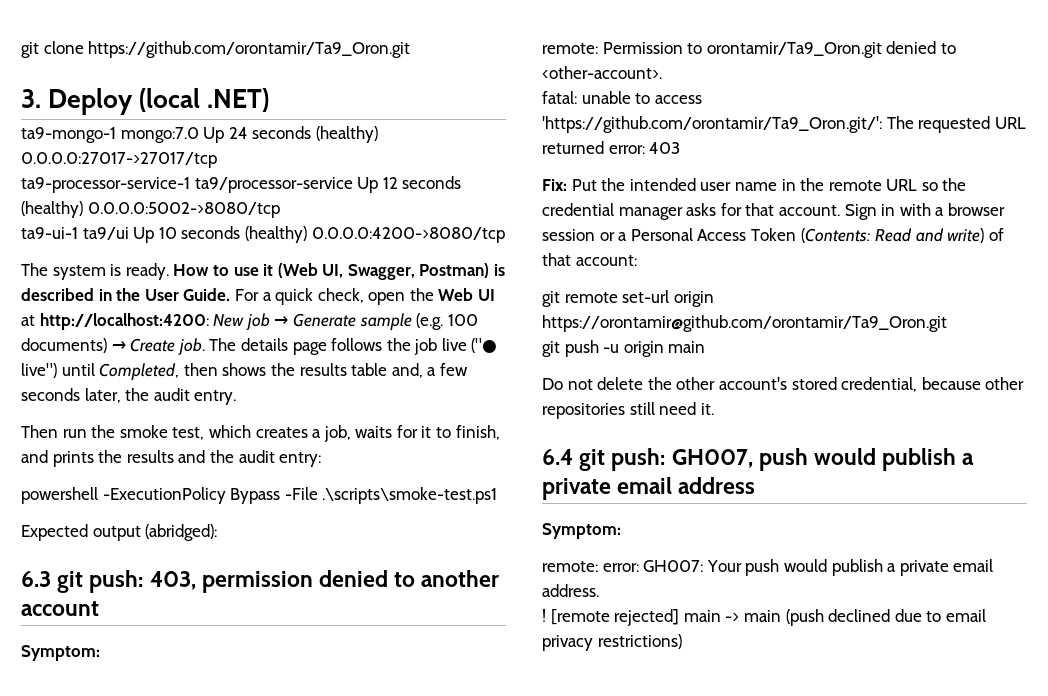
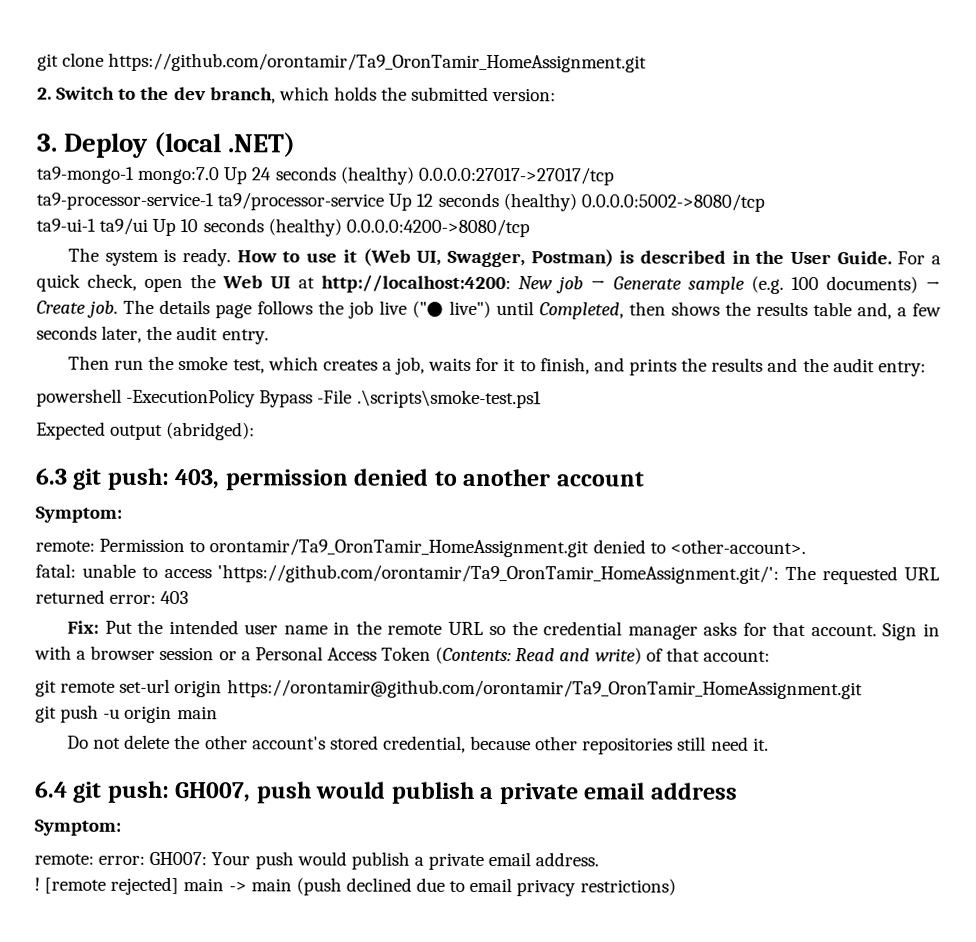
- git clone https://github.com/orontamir/Ta9_Oron.git
+ git clone https://github.com/orontamir/Ta9_OronTamir_HomeAssignment.git
+ 2. Switch to the dev branch, which holds the submitted version:
- remote: Permission to orontamir/Ta9_Oron.git denied to <other-account>.
+ remote: Permission to orontamir/Ta9_OronTamir_HomeAssignment.git denied to <other-account>.
- fatal: unable to access 'https://github.com/orontamir/Ta9_Oron.git/': The requested URL returned error: 403
+ fatal: unable to access 'https://github.com/orontamir/Ta9_OronTamir_HomeAssignment.git/': The requested URL returned error: 403
- git remote set-url origin https://orontamir@github.com/orontamir/Ta9_Oron.git
+ git remote set-url origin https://orontamir@github.com/orontamir/Ta9_OronTamir_HomeAssignment.git

